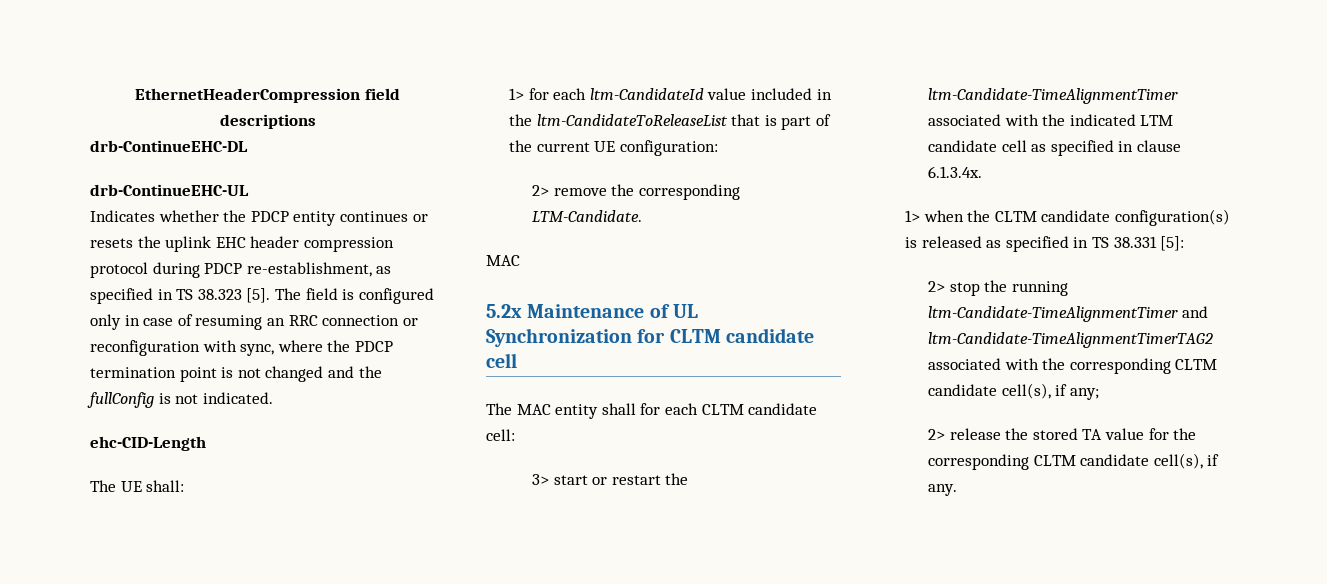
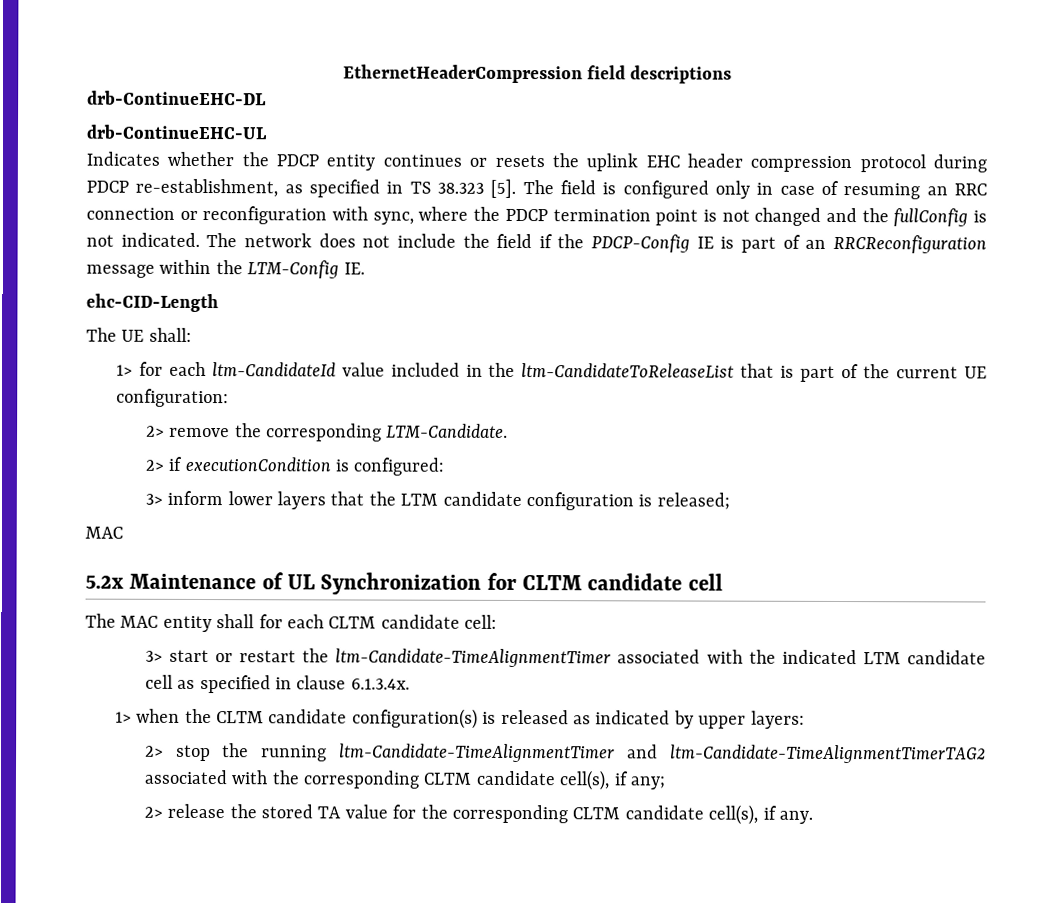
+ The network does not include the field if the PDCP-Config IE is part of an RRCReconfiguration message within the LTM-Config IE.
+ 2> if executionCondition is configured:
+ 3> inform lower layers that the LTM candidate configuration is released;
- 1> when the CLTM candidate configuration(s) is released as specified in TS 38.331 [5]:
+ 1> when the CLTM candidate configuration(s) is released as indicated by upper layers:

